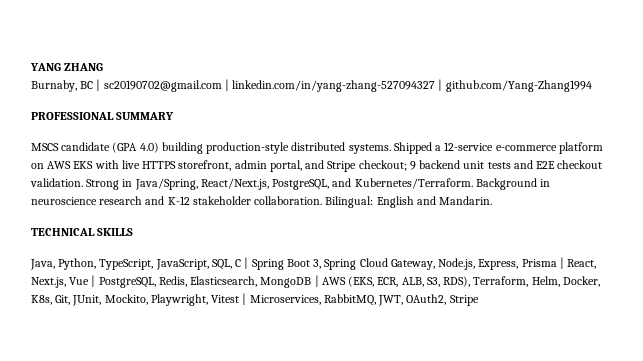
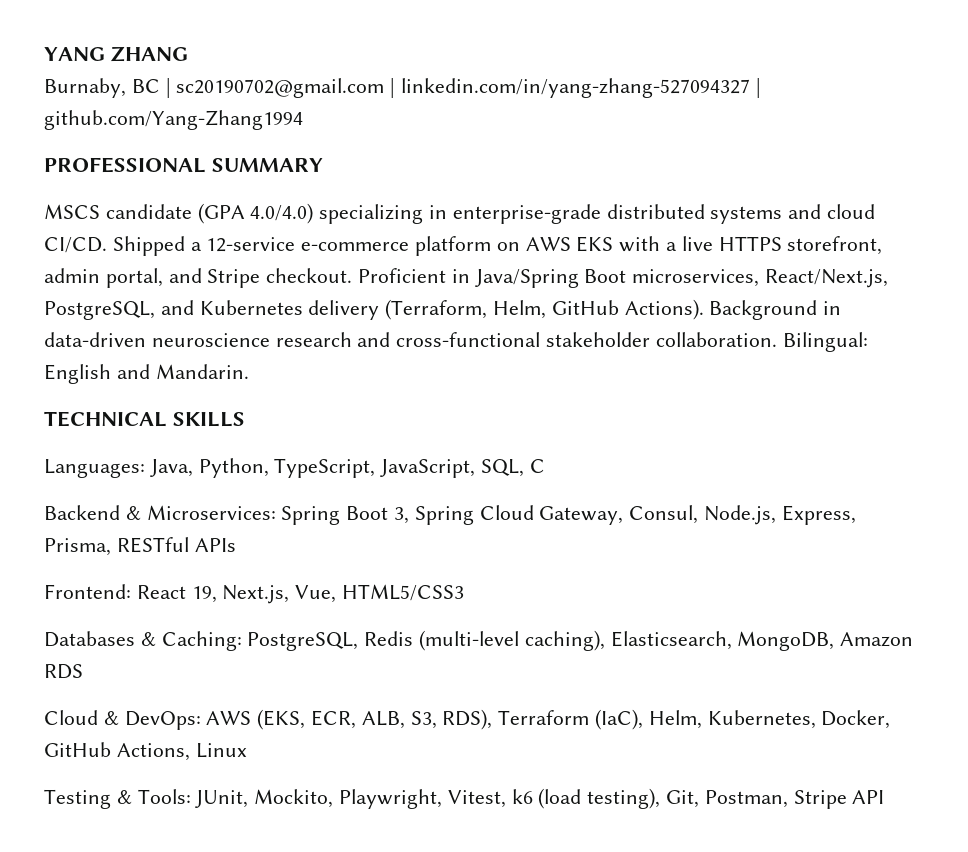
- MSCS candidate (GPA 4.0) building production-style distributed systems.
+ MSCS candidate (GPA 4.0/4.0) specializing in enterprise-grade distributed systems and cloud CI/CD.
- Shipped a 12-service e-commerce platform on AWS EKS with live HTTPS storefront, admin portal, and Stripe checkout; 9 backend unit tests and E2E checkout validation. Strong in Java/Spring, React/Next.js, PostgreSQL, and Kubernetes/Terraform.
+ Shipped a 12-service e-commerce platform on AWS EKS with a live HTTPS storefront, admin portal, and Stripe checkout. Proficient in Java/Spring Boot microservices, React/Next.js, PostgreSQL, and Kubernetes delivery (Terraform, Helm, GitHub Actions).
- Background in neuroscience research and K-12 stakeholder collaboration.
+ Background in data-driven neuroscience research and cross-functional stakeholder collaboration.
- Java, Python, TypeScript, JavaScript, SQL, C | Spring Boot 3, Spring Cloud Gateway, Node.js, Express, Prisma | React, Next.js, Vue | PostgreSQL, Redis, Elasticsearch, MongoDB | AWS (EKS, ECR, ALB, S3, RDS), Terraform, Helm, Docker, K8s, Git, JUnit, Mockito, Playwright, Vitest | Microservices, RabbitMQ, JWT, OAuth2, Stripe
+ Languages: Java, Python, TypeScript, JavaScript, SQL, C
+ Backend & Microservices: Spring Boot 3, Spring Cloud Gateway, Consul, Node.js, Express, Prisma, RESTful APIs
+ Frontend: React 19, Next.js, Vue, HTML5/CSS3
+ Databases & Caching: PostgreSQL, Redis (multi-level caching), Elasticsearch, MongoDB, Amazon RDS
+ Cloud & DevOps: AWS (EKS, ECR, ALB, S3, RDS), Terraform (IaC), Helm, Kubernetes, Docker, GitHub Actions, Linux
+ Testing & Tools: JUnit, Mockito, Playwright, Vitest, k6 (load testing), Git, Postman, Stripe API

